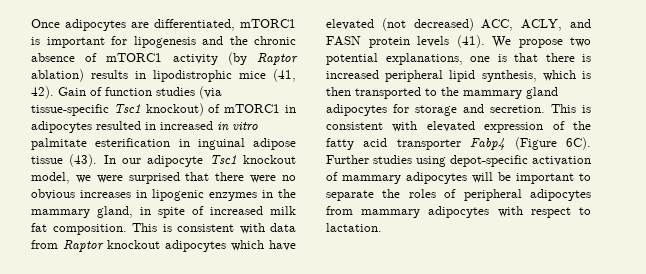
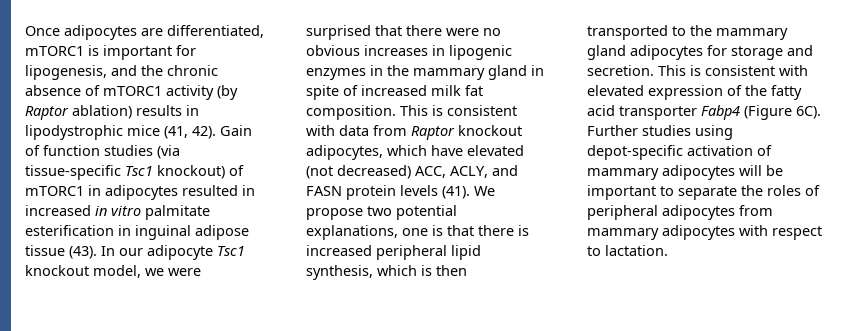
- Once adipocytes are differentiated, mTORC1 is important for lipogenesis and the chronic absence of mTORC1 activity (by Raptor ablation) results in lipodistrophic mice (41, 42).
+ Once adipocytes are differentiated, mTORC1 is important for lipogenesis, and the chronic absence of mTORC1 activity (by Raptor ablation) results in lipodystrophic mice (41, 42).
- In our adipocyte Tsc1 knockout model, we were surprised that there were no obvious increases in lipogenic enzymes in the mammary gland, in spite of increased milk fat composition.
+ In our adipocyte Tsc1 knockout model, we were surprised that there were no obvious increases in lipogenic enzymes in the mammary gland in spite of increased milk fat composition.
- This is consistent with data from Raptor knockout adipocytes which have elevated (not decreased) ACC, ACLY, and FASN protein levels (41).
+ This is consistent with data from Raptor knockout adipocytes, which have elevated (not decreased) ACC, ACLY, and FASN protein levels (41).

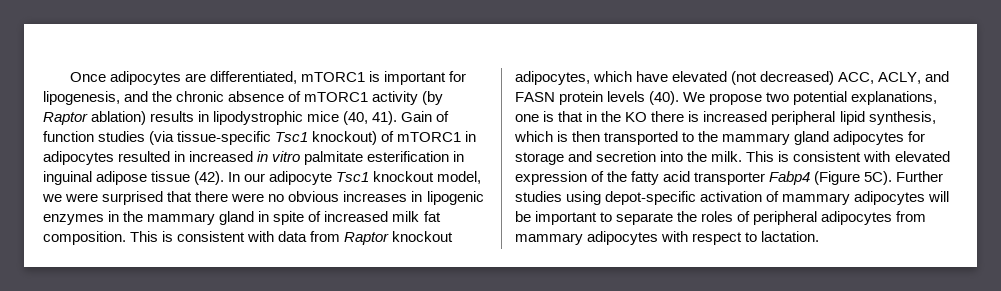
- Once adipocytes are differentiated, mTORC1 is important for lipogenesis, and the chronic absence of mTORC1 activity (by Raptor ablation) results in lipodystrophic mice (41, 42).
+ Once adipocytes are differentiated, mTORC1 is important for lipogenesis, and the chronic absence of mTORC1 activity (by Raptor ablation) results in lipodystrophic mice (40, 41).
- Gain of function studies (via tissue-specific Tsc1 knockout) of mTORC1 in adipocytes resulted in increased in vitro palmitate esterification in inguinal adipose tissue (43).
+ Gain of function studies (via tissue-specific Tsc1 knockout) of mTORC1 in adipocytes resulted in increased in vitro palmitate esterification in inguinal adipose tissue (42).
- This is consistent with data from Raptor knockout adipocytes, which have elevated (not decreased) ACC, ACLY, and FASN protein levels (41).
+ This is consistent with data from Raptor knockout adipocytes, which have elevated (not decreased) ACC, ACLY, and FASN protein levels (40).
- We propose two potential explanations, one is that there is increased peripheral lipid synthesis, which is then transported to the mammary gland adipocytes for storage and secretion.
+ We propose two potential explanations, one is that in the KO there is increased peripheral lipid synthesis, which is then transported to the mammary gland adipocytes for storage and secretion into the milk.
- This is consistent with elevated expression of the fatty acid transporter Fabp4 (Figure 6C).
+ This is consistent with elevated expression of the fatty acid transporter Fabp4 (Figure 5C).

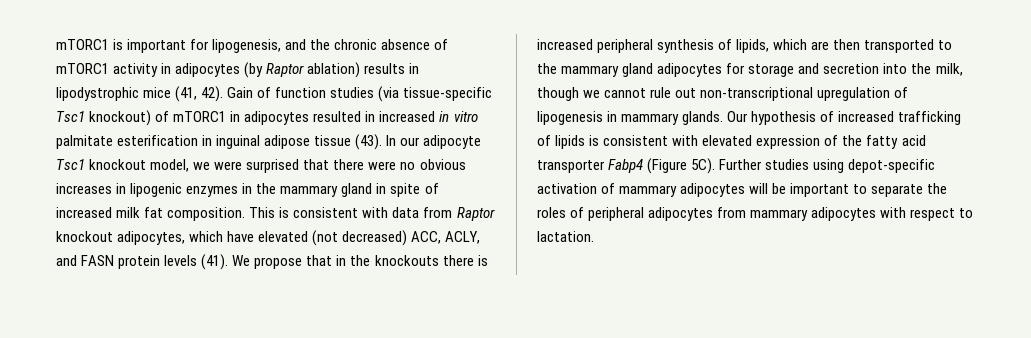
- Once adipocytes are differentiated, mTORC1 is important for lipogenesis, and the chronic absence of mTORC1 activity (by Raptor ablation) results in lipodystrophic mice (40, 41).
+ mTORC1 is important for lipogenesis, and the chronic absence of mTORC1 activity in adipocytes (by Raptor ablation) results in lipodystrophic mice (41, 42).
- Gain of function studies (via tissue-specific Tsc1 knockout) of mTORC1 in adipocytes resulted in increased in vitro palmitate esterification in inguinal adipose tissue (42).
+ Gain of function studies (via tissue-specific Tsc1 knockout) of mTORC1 in adipocytes resulted in increased in vitro palmitate esterification in inguinal adipose tissue (43).
- This is consistent with data from Raptor knockout adipocytes, which have elevated (not decreased) ACC, ACLY, and FASN protein levels (40).
+ This is consistent with data from Raptor knockout adipocytes, which have elevated (not decreased) ACC, ACLY, and FASN protein levels (41).
- We propose two potential explanations, one is that in the KO there is increased peripheral lipid synthesis, which is then transported to the mammary gland adipocytes for storage and secretion into the milk. This is consistent with elevated expression of the fatty acid transporter Fabp4 (Figure 5C).
+ We propose that in the knockouts there is increased peripheral synthesis of lipids, which are then transported to the mammary gland adipocytes for storage and secretion into the milk, though we cannot rule out non-transcriptional upregulation of lipogenesis in mammary glands. Our hypothesis of increased trafficking of lipids is consistent with elevated expression of the fatty acid transporter Fabp4 (Figure 5C).

